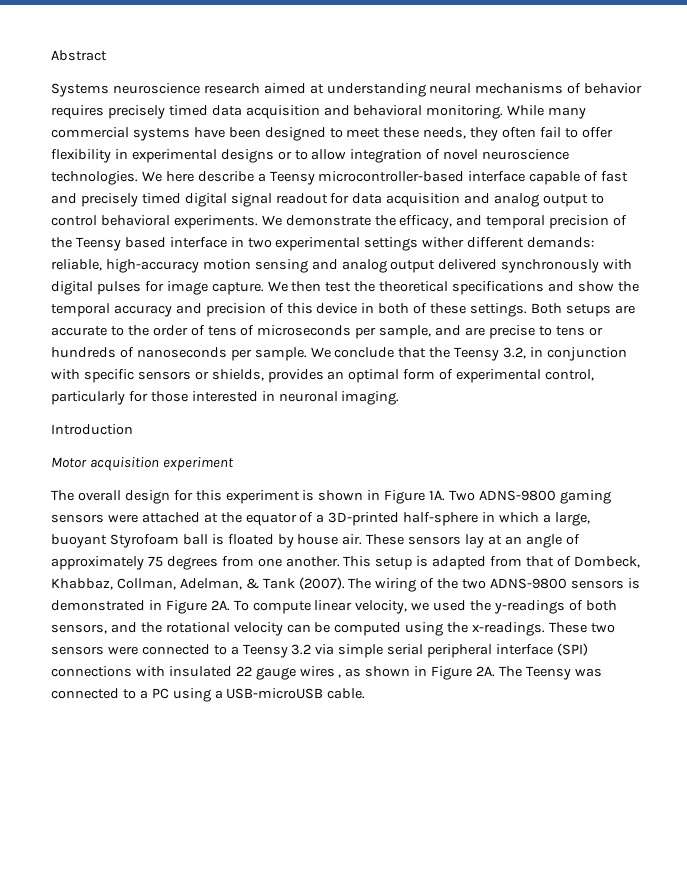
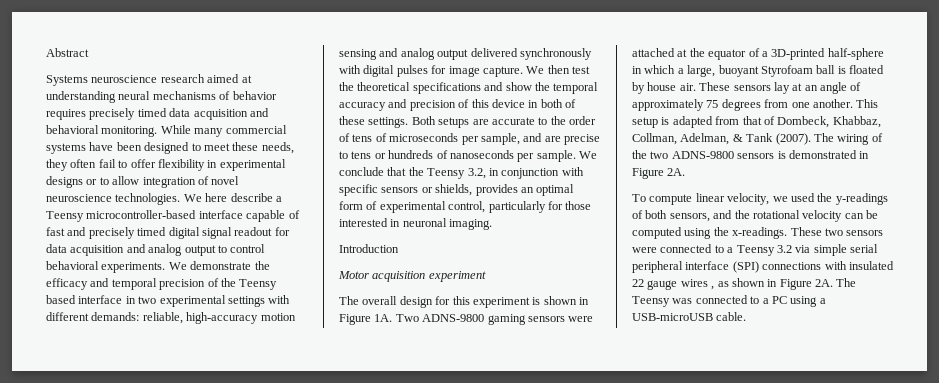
- We demonstrate the efficacy, and temporal precision of the Teensy based interface in two experimental settings wither different demands: reliable, high-accuracy motion sensing and analog output delivered synchronously with digital pulses for image capture.
+ We demonstrate the efficacy and temporal precision of the Teensy based interface in two experimental settings with different demands: reliable, high-accuracy motion sensing and analog output delivered synchronously with digital pulses for image capture.
- The wiring of the two ADNS-9800 sensors is demonstrated in Figure 2A. To compute linear velocity, we used the y-readings of both sensors, and the rotational velocity can be computed using the x-readings.
+ The wiring of the two ADNS-9800 sensors is demonstrated in Figure 2A.
+ To compute linear velocity, we used the y-readings of both sensors, and the rotational velocity can be computed using the x-readings.

